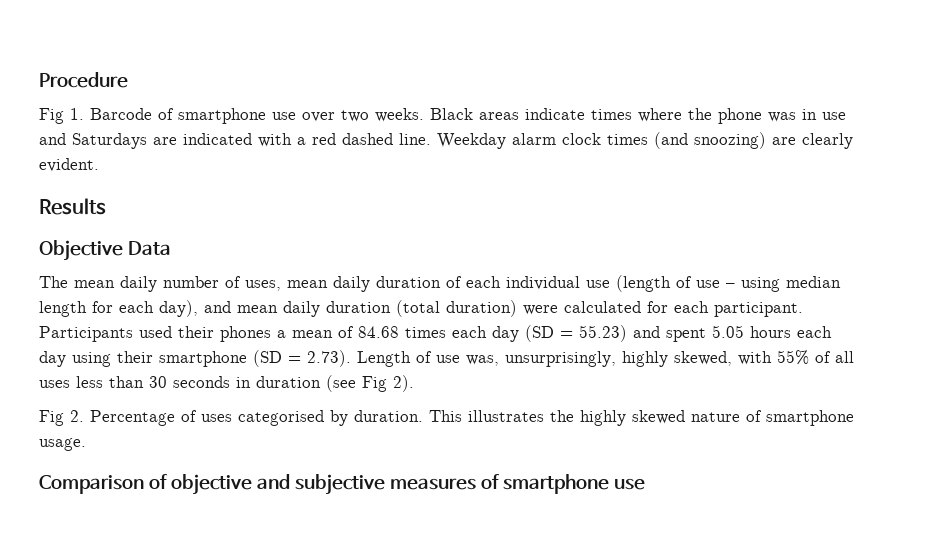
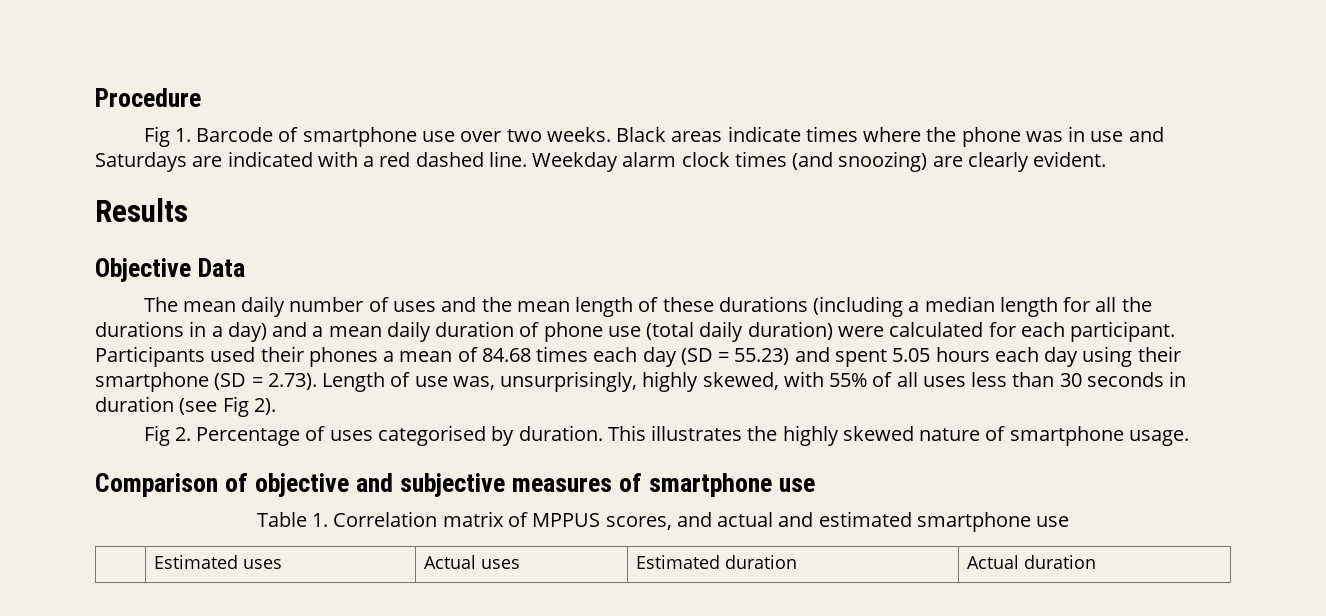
- The mean daily number of uses, mean daily duration of each individual use (length of use – using median length for each day), and mean daily duration (total duration) were calculated for each participant.
+ The mean daily number of uses and the mean length of these durations (including a median length for all the durations in a day) and a mean daily duration of phone use (total daily duration) were calculated for each participant.
+ Table 1. Correlation matrix of MPPUS scores, and actual and estimated smartphone use
+ | Estimated uses | Actual uses | Estimated duration | Actual duration

